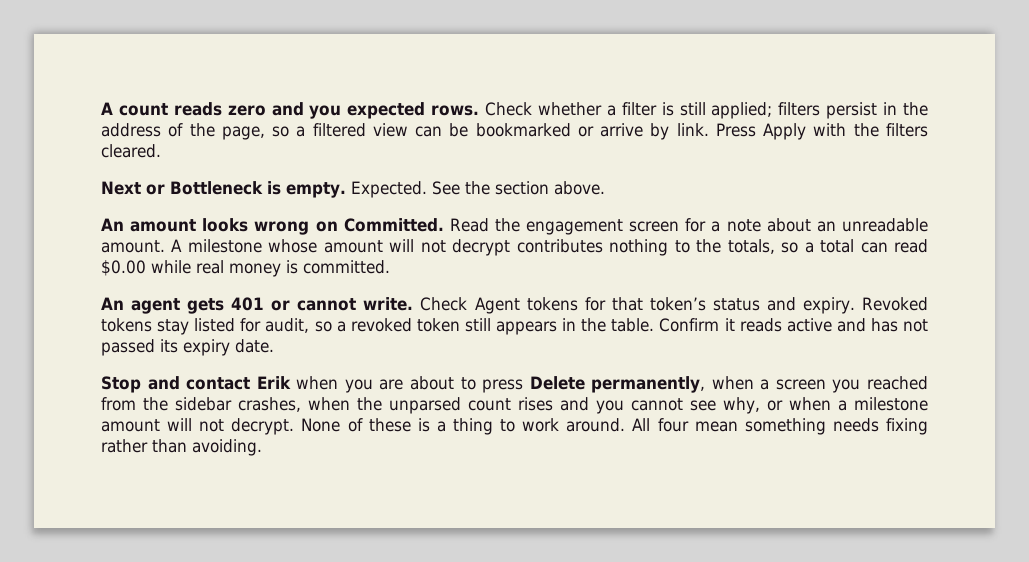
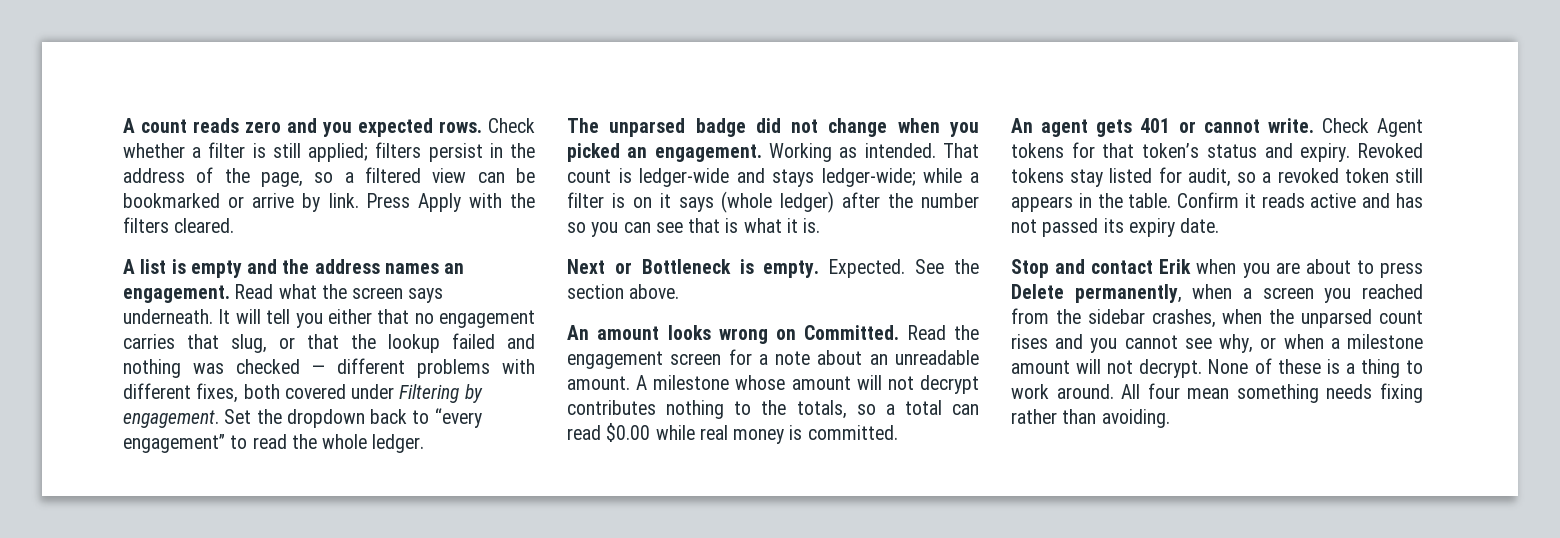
+ A list is empty and the address names an engagement. Read what the screen says underneath. It will tell you either that no engagement carries that slug, or that the lookup failed and nothing was checked — different problems with different fixes, both covered under Filtering by engagement. Set the dropdown back to “every engagement” to read the whole ledger.
+ The unparsed badge did not change when you picked an engagement. Working as intended. That count is ledger-wide and stays ledger-wide; while a filter is on it says (whole ledger) after the number so you can see that is what it is.

